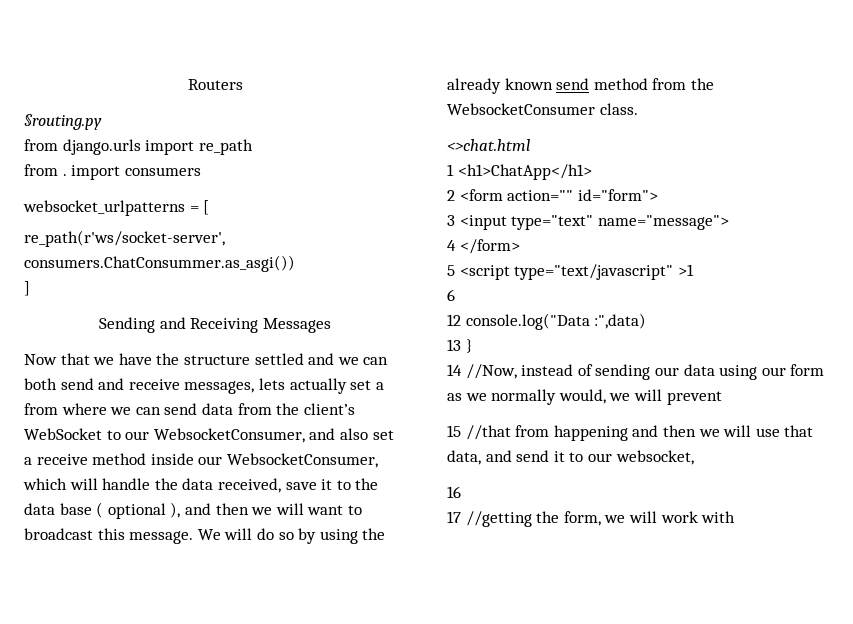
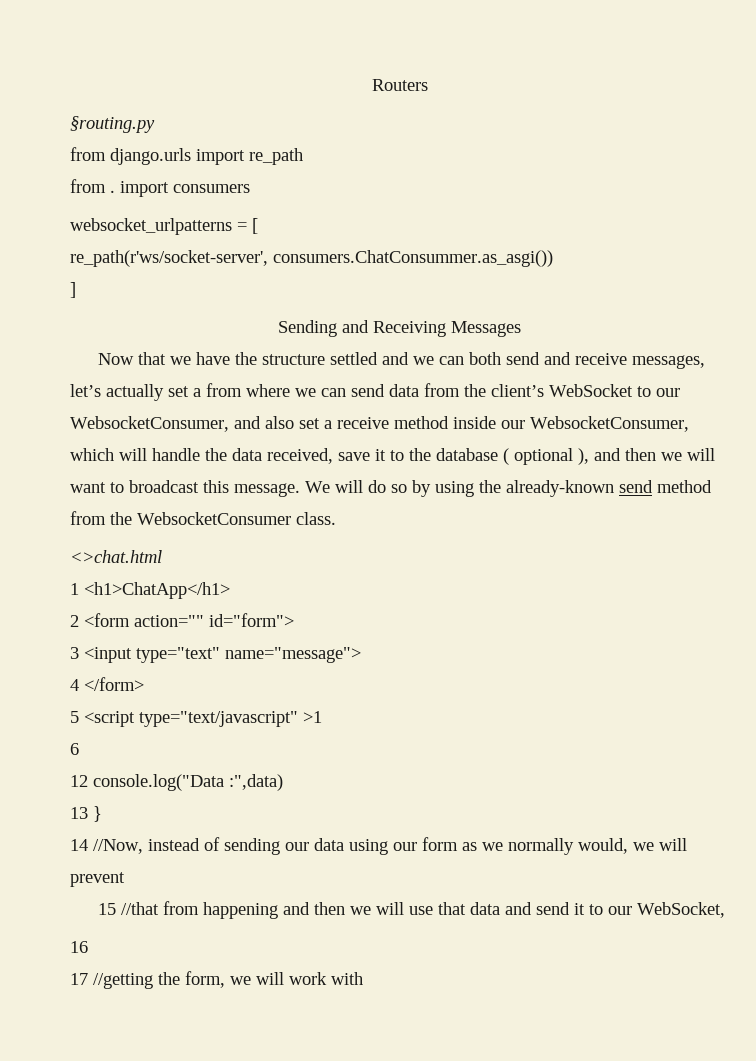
- Now that we have the structure settled and we can both send and receive messages, lets actually set a from where we can send data from the client’s WebSocket to our WebsocketConsumer, and also set a receive method inside our WebsocketConsumer, which will handle the data received, save it to the data base ( optional ), and then we will want to broadcast this message.
+ Now that we have the structure settled and we can both send and receive messages, let’s actually set a from where we can send data from the client’s WebSocket to our WebsocketConsumer, and also set a receive method inside our WebsocketConsumer, which will handle the data received, save it to the database ( optional ), and then we will want to broadcast this message.
- We will do so by using the already known send method from the WebsocketConsumer class.
+ We will do so by using the already-known send method from the WebsocketConsumer class.
- 15 //that from happening and then we will use that data, and send it to our websocket,
+ 15 //that from happening and then we will use that data and send it to our WebSocket,

